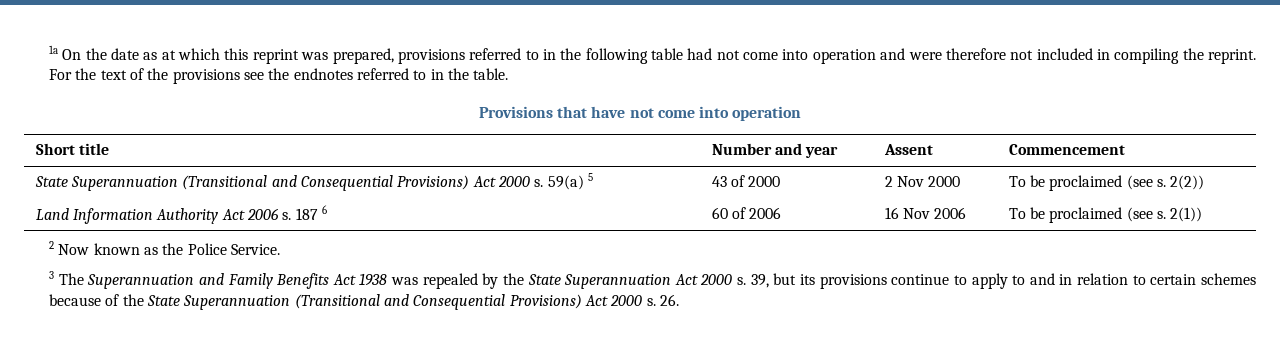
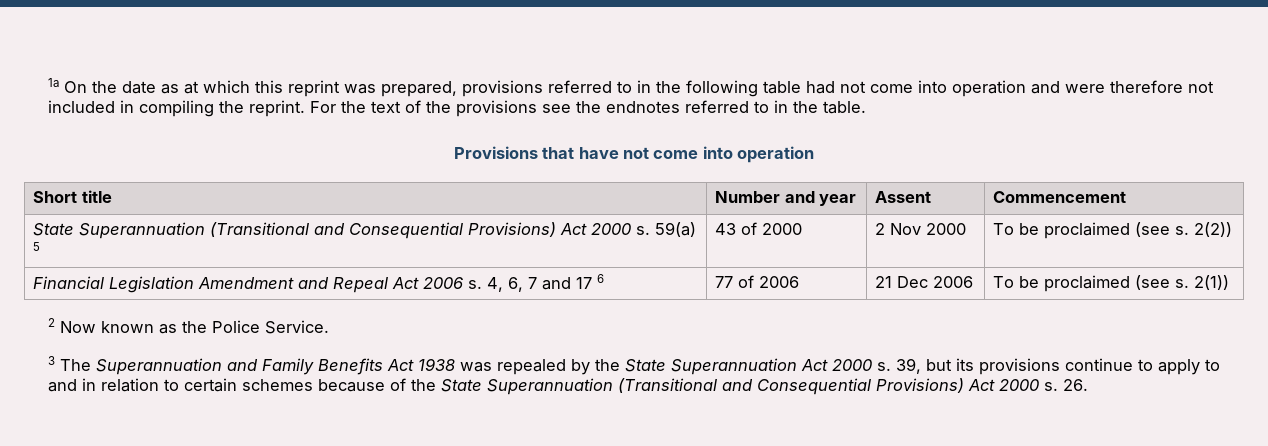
- Land Information Authority Act 2006 s. 187 6 | 60 of 2006 | 16 Nov 2006 | To be proclaimed (see s. 2(1))
+ Financial Legislation Amendment and Repeal Act 2006 s. 4, 6, 7 and 17 6 | 77 of 2006 | 21 Dec 2006 | To be proclaimed (see s. 2(1))

